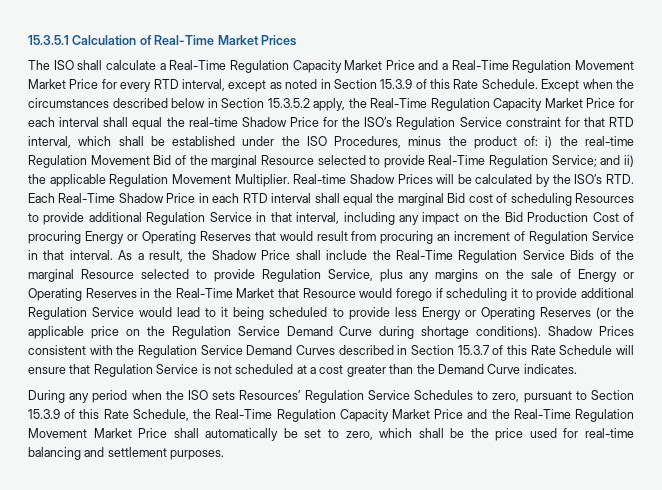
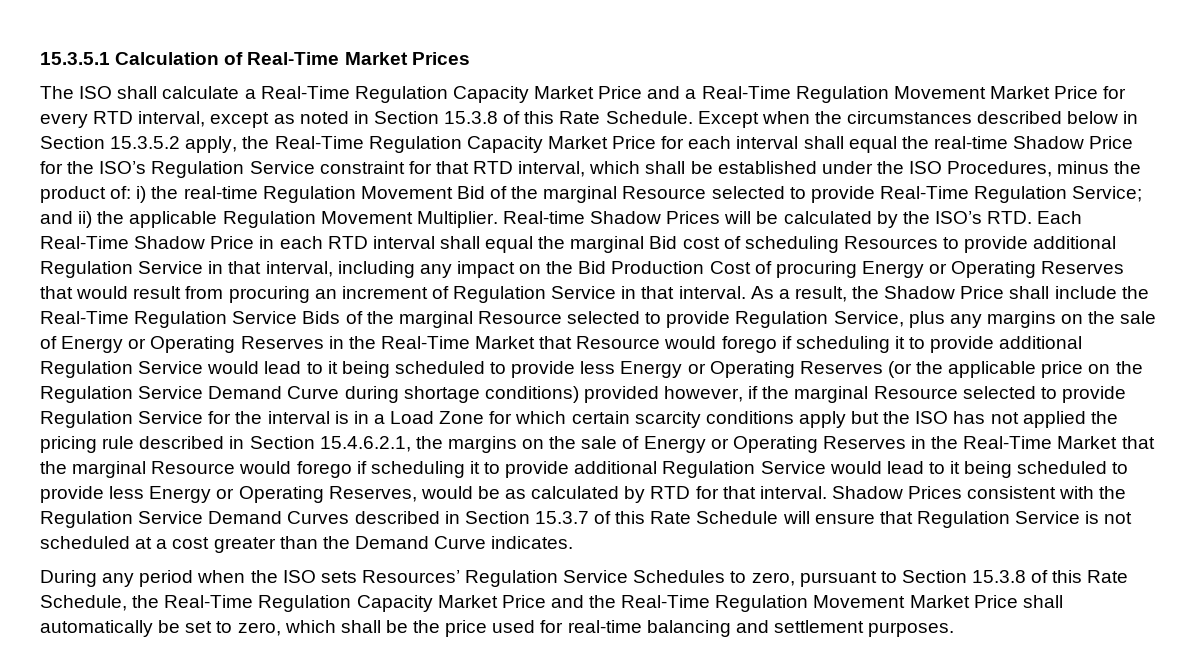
- The ISO shall calculate a Real-Time Regulation Capacity Market Price and a Real-Time Regulation Movement Market Price for every RTD interval, except as noted in Section 15.3.9 of this Rate Schedule.
+ The ISO shall calculate a Real-Time Regulation Capacity Market Price and a Real-Time Regulation Movement Market Price for every RTD interval, except as noted in Section 15.3.8 of this Rate Schedule.
- As a result, the Shadow Price shall include the Real-Time Regulation Service Bids of the marginal Resource selected to provide Regulation Service, plus any margins on the sale of Energy or Operating Reserves in the Real-Time Market that Resource would forego if scheduling it to provide additional Regulation Service would lead to it being scheduled to provide less Energy or Operating Reserves (or the applicable price on the Regulation Service Demand Curve during shortage conditions).
+ As a result, the Shadow Price shall include the Real-Time Regulation Service Bids of the marginal Resource selected to provide Regulation Service, plus any margins on the sale of Energy or Operating Reserves in the Real-Time Market that Resource would forego if scheduling it to provide additional Regulation Service would lead to it being scheduled to provide less Energy or Operating Reserves (or the applicable price on the Regulation Service Demand Curve during shortage conditions) provided however, if the marginal Resource selected to provide Regulation Service for the interval is in a Load Zone for which certain scarcity conditions apply but the ISO has not applied the pricing rule described in Section 15.4.6.2.1, the margins on the sale of Energy or Operating Reserves in the Real-Time Market that the marginal Resource would forego if scheduling it to provide additional Regulation Service would lead to it being scheduled to provide less Energy or Operating Reserves, would be as calculated by RTD for that interval.
- During any period when the ISO sets Resources’ Regulation Service Schedules to zero, pursuant to Section 15.3.9 of this Rate Schedule, the Real-Time Regulation Capacity Market Price and the Real-Time Regulation Movement Market Price shall automatically be set to zero, which shall be the price used for real-time balancing and settlement purposes.
+ During any period when the ISO sets Resources’ Regulation Service Schedules to zero, pursuant to Section 15.3.8 of this Rate Schedule, the Real-Time Regulation Capacity Market Price and the Real-Time Regulation Movement Market Price shall automatically be set to zero, which shall be the price used for real-time balancing and settlement purposes.

